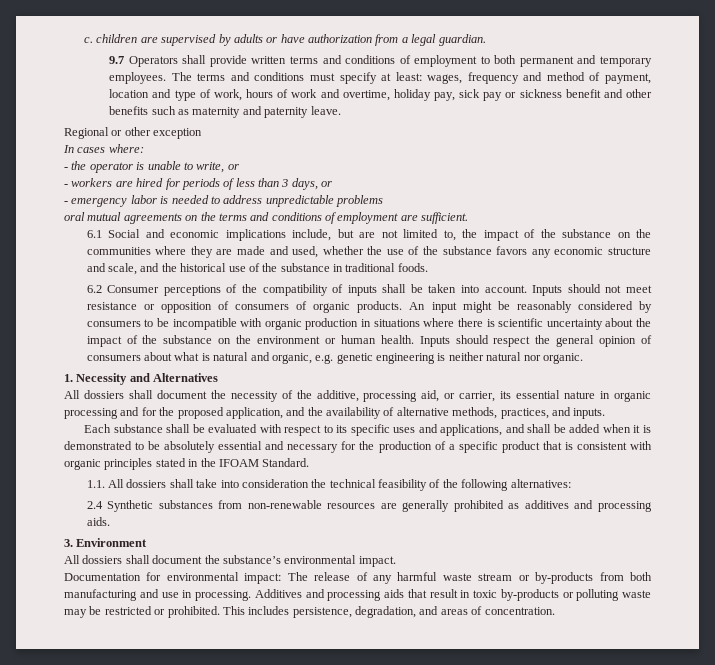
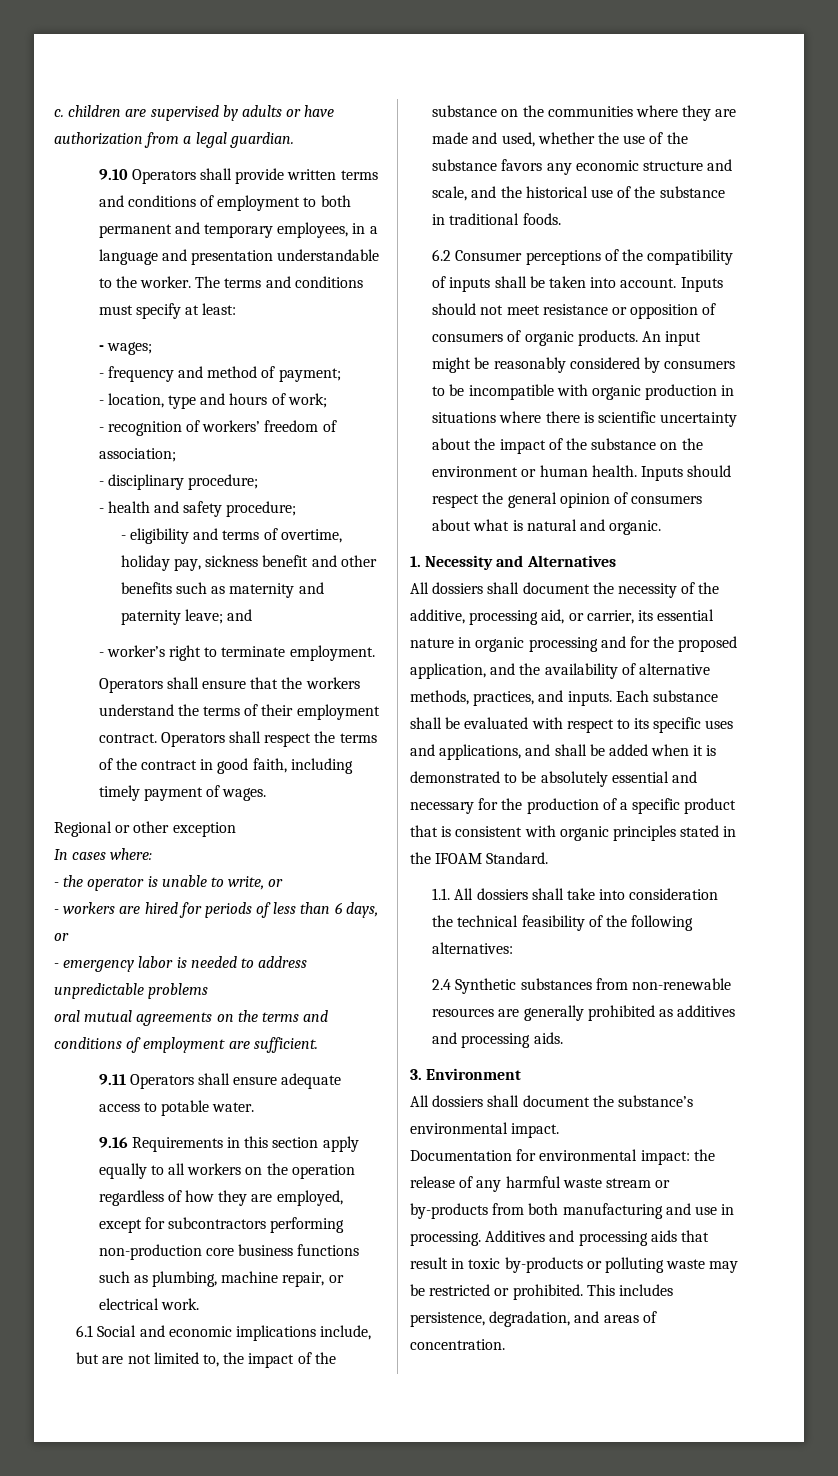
- 9.7 Operators shall provide written terms and conditions of employment to both permanent and temporary employees.
+ 9.10 Operators shall provide written terms and conditions of employment to both permanent and temporary employees, in a language and presentation understandable to the worker.
- The terms and conditions must specify at least: wages, frequency and method of payment, location and type of work, hours of work and overtime, holiday pay, sick pay or sickness benefit and other benefits such as maternity and paternity leave.
+ The terms and conditions must specify at least:
+ - wages;
+ - frequency and method of payment;
+ - location, type and hours of work;
+ - recognition of workers’ freedom of association;
+ - disciplinary procedure;
+ - health and safety procedure;
+ - eligibility and terms of overtime, holiday pay, sickness benefit and other benefits such as maternity and paternity leave; and
+ - worker’s right to terminate employment.
+ Operators shall ensure that the workers understand the terms of their employment contract. Operators shall respect the terms of the contract in good faith, including timely payment of wages.
- - workers are hired for periods of less than 3 days, or
+ - workers are hired for periods of less than 6 days, or
+ 9.11 Operators shall ensure adequate access to potable water.
+ 9.16 Requirements in this section apply equally to all workers on the operation regardless of how they are employed, except for subcontractors performing non-production core business functions such as plumbing, machine repair, or electrical work.
- Inputs should respect the general opinion of consumers about what is natural and organic, e.g. genetic engineering is neither natural nor organic.
+ Inputs should respect the general opinion of consumers about what is natural and organic.
- All dossiers shall document the necessity of the additive, processing aid, or carrier, its essential nature in organic processing and for the proposed application, and the availability of alternative methods, practices, and inputs.
- Each substance shall be evaluated with respect to its specific uses and applications, and shall be added when it is demonstrated to be absolutely essential and necessary for the production of a specific product that is consistent with organic principles stated in the IFOAM Standard.
+ All dossiers shall document the necessity of the additive, processing aid, or carrier, its essential nature in organic processing and for the proposed application, and the availability of alternative methods, practices, and inputs. Each substance shall be evaluated with respect to its specific uses and applications, and shall be added when it is demonstrated to be absolutely essential and necessary for the production of a specific product that is consistent with organic principles stated in the IFOAM Standard.
- Documentation for environmental impact: The release of any harmful waste stream or by-products from both manufacturing and use in processing.
+ Documentation for environmental impact: the release of any harmful waste stream or by-products from both manufacturing and use in processing.

